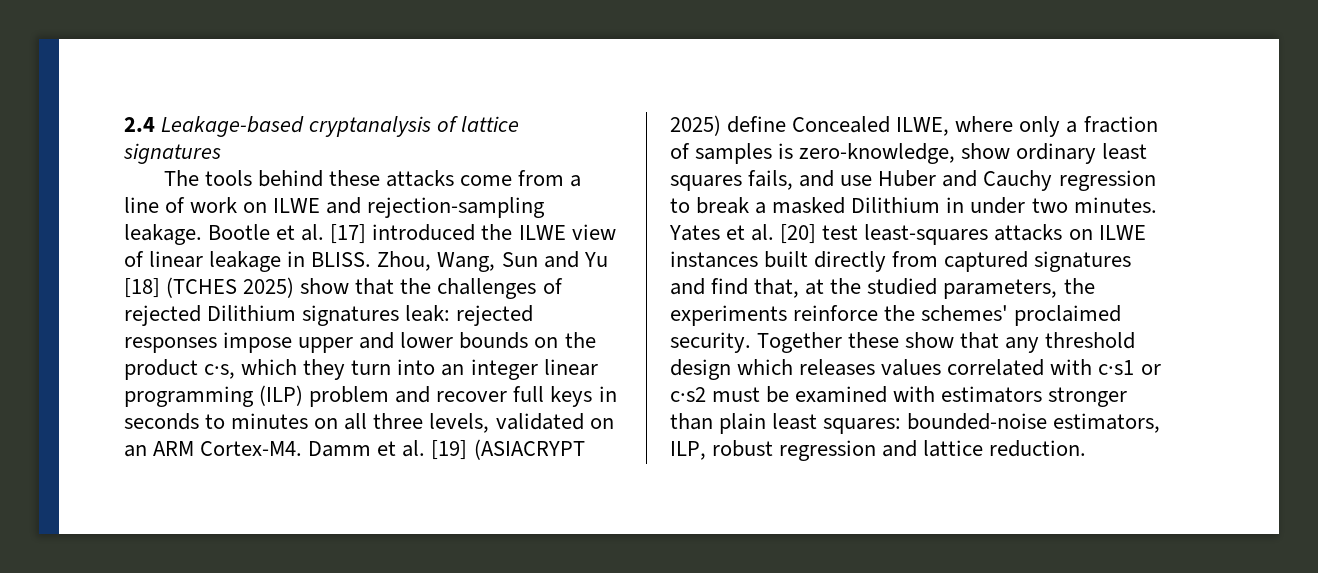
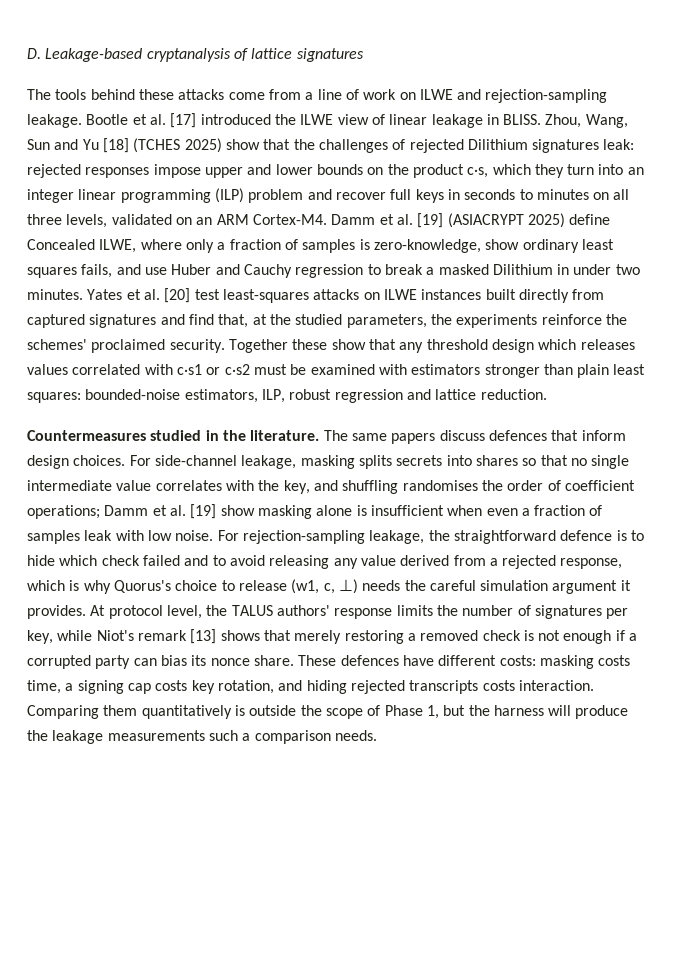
- 2.4 Leakage-based cryptanalysis of lattice signatures
+ D. Leakage-based cryptanalysis of lattice signatures
+ Countermeasures studied in the literature. The same papers discuss defences that inform design choices. For side-channel leakage, masking splits secrets into shares so that no single intermediate value correlates with the key, and shuffling randomises the order of coefficient operations; Damm et al. [19] show masking alone is insufficient when even a fraction of samples leak with low noise. For rejection-sampling leakage, the straightforward defence is to hide which check failed and to avoid releasing any value derived from a rejected response, which is why Quorus's choice to release (w1, c, ⊥) needs the careful simulation argument it provides. At protocol level, the TALUS authors' response limits the number of signatures per key, while Niot's remark [13] shows that merely restoring a removed check is not enough if a corrupted party can bias its nonce share. These defences have different costs: masking costs time, a signing cap costs key rotation, and hiding rejected transcripts costs interaction. Comparing them quantitatively is outside the scope of Phase 1, but the harness will produce the leakage measurements such a comparison needs.

